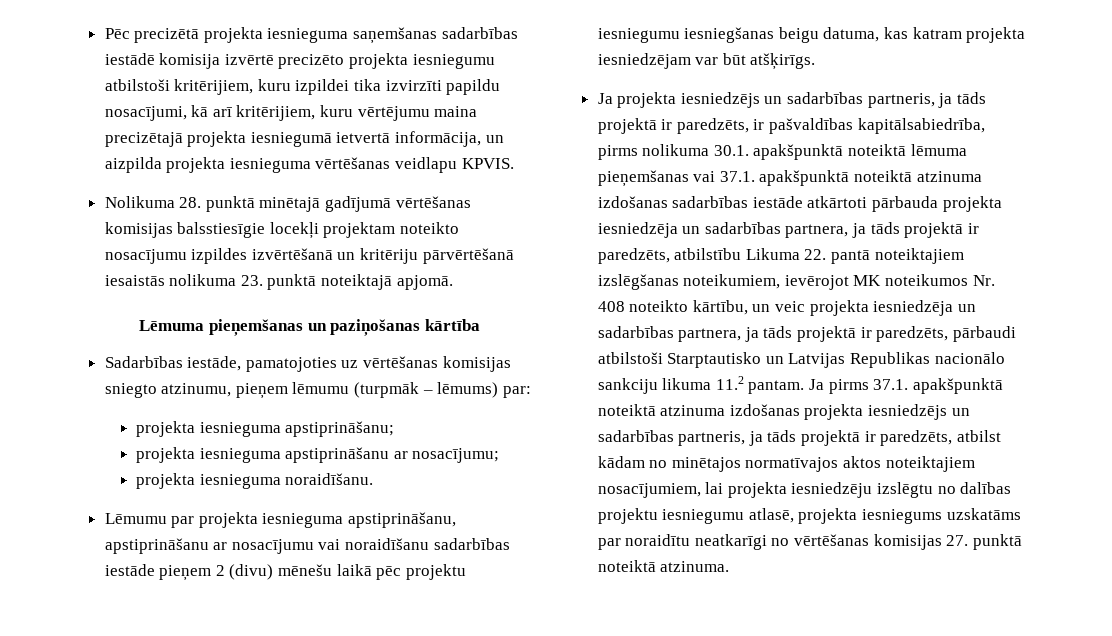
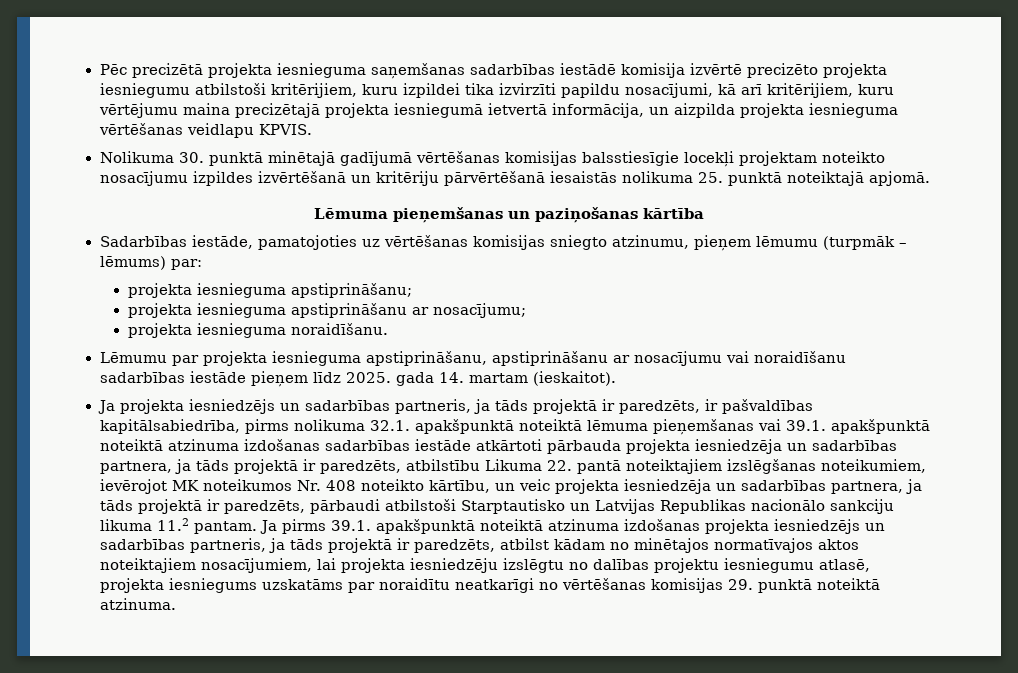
- Nolikuma 28. punktā minētajā gadījumā vērtēšanas komisijas balsstiesīgie locekļi projektam noteikto nosacījumu izpildes izvērtēšanā un kritēriju pārvērtēšanā iesaistās nolikuma 23. punktā noteiktajā apjomā.
+ Nolikuma 30. punktā minētajā gadījumā vērtēšanas komisijas balsstiesīgie locekļi projektam noteikto nosacījumu izpildes izvērtēšanā un kritēriju pārvērtēšanā iesaistās nolikuma 25. punktā noteiktajā apjomā.
- Lēmumu par projekta iesnieguma apstiprināšanu, apstiprināšanu ar nosacījumu vai noraidīšanu sadarbības iestāde pieņem 2 (divu) mēnešu laikā pēc projektu iesniegumu iesniegšanas beigu datuma, kas katram projekta iesniedzējam var būt atšķirīgs.
+ Lēmumu par projekta iesnieguma apstiprināšanu, apstiprināšanu ar nosacījumu vai noraidīšanu sadarbības iestāde pieņem līdz 2025. gada 14. martam (ieskaitot).
- Ja projekta iesniedzējs un sadarbības partneris, ja tāds projektā ir paredzēts, ir pašvaldības kapitālsabiedrība, pirms nolikuma 30.1. apakšpunktā noteiktā lēmuma pieņemšanas vai 37.1. apakšpunktā noteiktā atzinuma izdošanas sadarbības iestāde atkārtoti pārbauda projekta iesniedzēja un sadarbības partnera, ja tāds projektā ir paredzēts, atbilstību Likuma 22. pantā noteiktajiem izslēgšanas noteikumiem, ievērojot MK noteikumos Nr. 408 noteikto kārtību, un veic projekta iesniedzēja un sadarbības partnera, ja tāds projektā ir paredzēts, pārbaudi atbilstoši Starptautisko un Latvijas Republikas nacionālo sankciju likuma 11.2 pantam.
+ Ja projekta iesniedzējs un sadarbības partneris, ja tāds projektā ir paredzēts, ir pašvaldības kapitālsabiedrība, pirms nolikuma 32.1. apakšpunktā noteiktā lēmuma pieņemšanas vai 39.1. apakšpunktā noteiktā atzinuma izdošanas sadarbības iestāde atkārtoti pārbauda projekta iesniedzēja un sadarbības partnera, ja tāds projektā ir paredzēts, atbilstību Likuma 22. pantā noteiktajiem izslēgšanas noteikumiem, ievērojot MK noteikumos Nr. 408 noteikto kārtību, un veic projekta iesniedzēja un sadarbības partnera, ja tāds projektā ir paredzēts, pārbaudi atbilstoši Starptautisko un Latvijas Republikas nacionālo sankciju likuma 11.2 pantam.
- Ja pirms 37.1. apakšpunktā noteiktā atzinuma izdošanas projekta iesniedzējs un sadarbības partneris, ja tāds projektā ir paredzēts, atbilst kādam no minētajos normatīvajos aktos noteiktajiem nosacījumiem, lai projekta iesniedzēju izslēgtu no dalības projektu iesniegumu atlasē, projekta iesniegums uzskatāms par noraidītu neatkarīgi no vērtēšanas komisijas 27. punktā noteiktā atzinuma.
+ Ja pirms 39.1. apakšpunktā noteiktā atzinuma izdošanas projekta iesniedzējs un sadarbības partneris, ja tāds projektā ir paredzēts, atbilst kādam no minētajos normatīvajos aktos noteiktajiem nosacījumiem, lai projekta iesniedzēju izslēgtu no dalības projektu iesniegumu atlasē, projekta iesniegums uzskatāms par noraidītu neatkarīgi no vērtēšanas komisijas 29. punktā noteiktā atzinuma.

